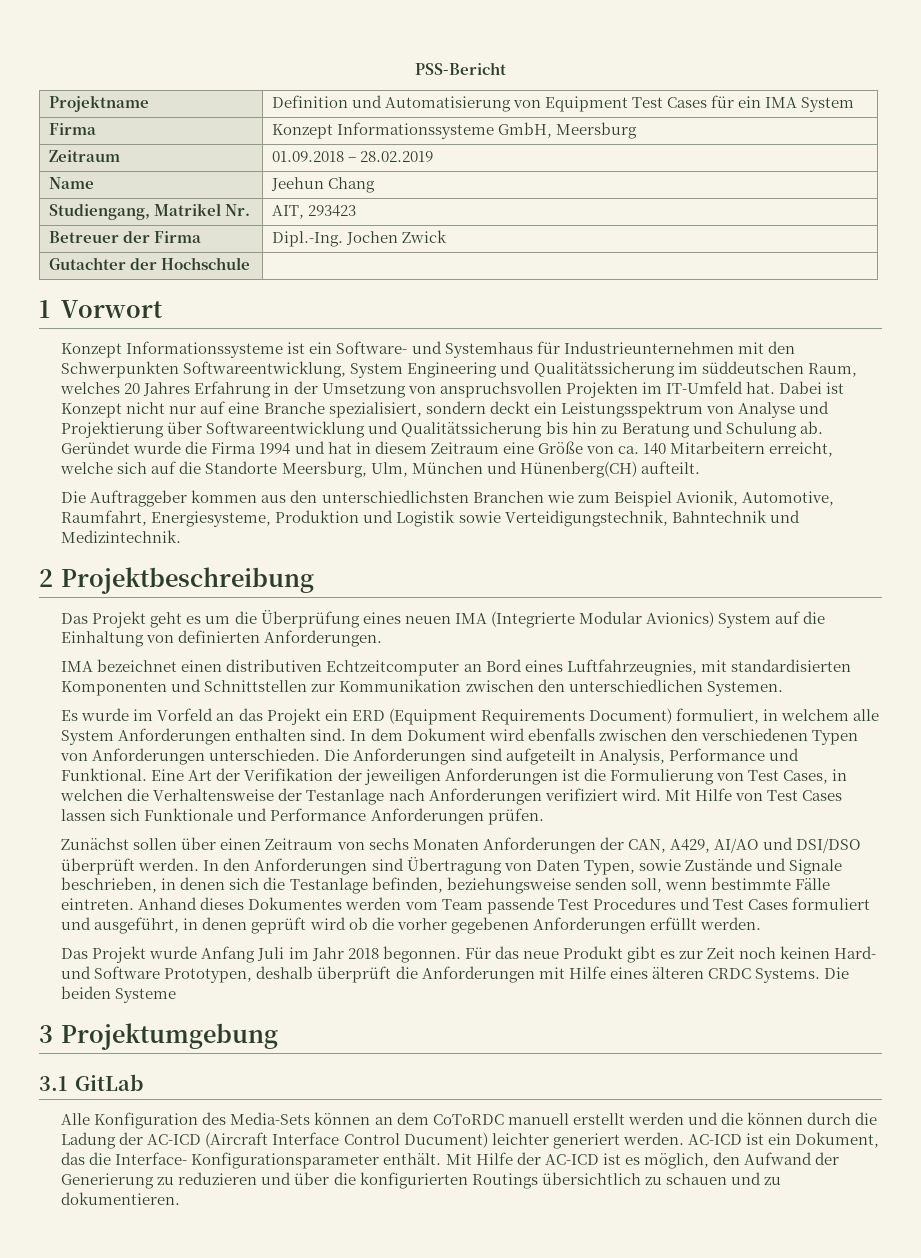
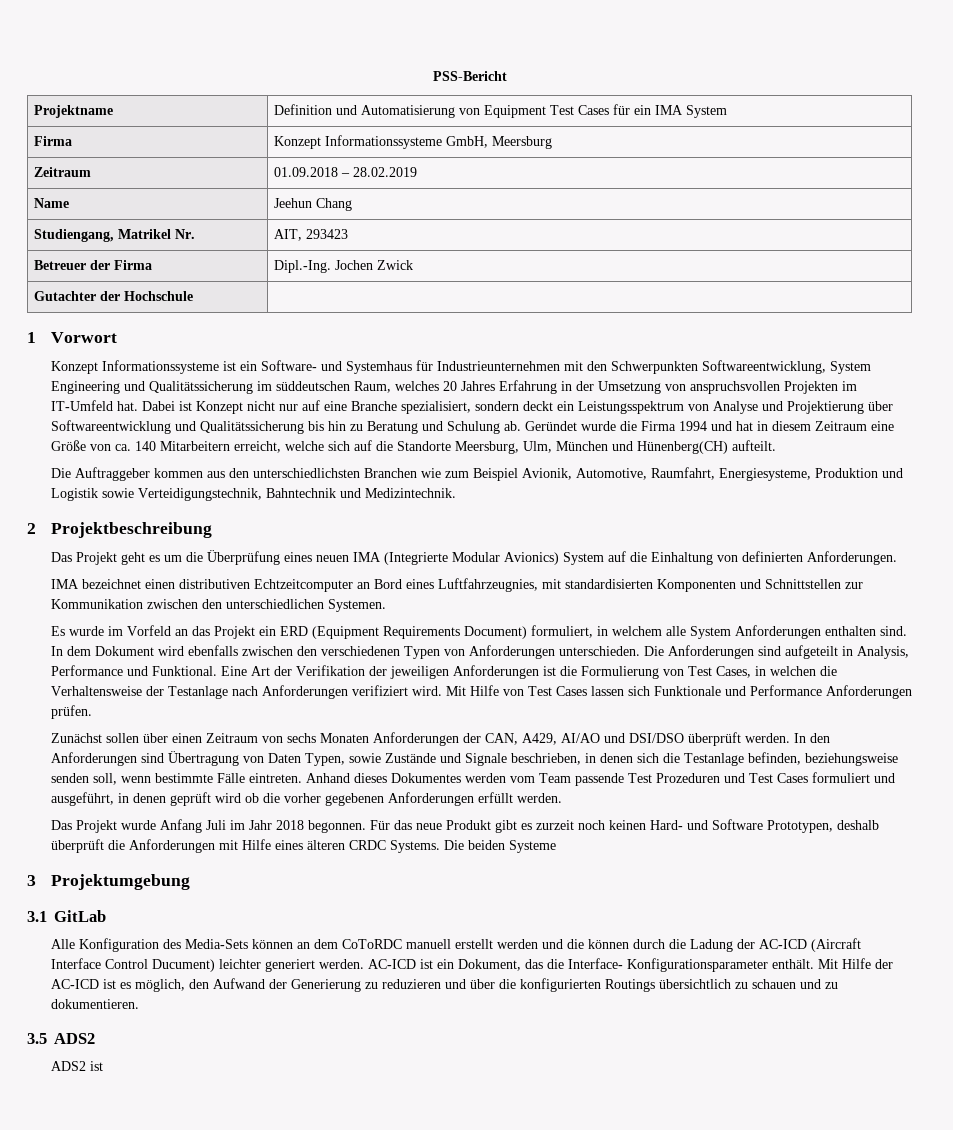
- Anhand dieses Dokumentes werden vom Team passende Test Procedures und Test Cases formuliert und ausgeführt, in denen geprüft wird ob die vorher gegebenen Anforderungen erfüllt werden.
+ Anhand dieses Dokumentes werden vom Team passende Test Prozeduren und Test Cases formuliert und ausgeführt, in denen geprüft wird ob die vorher gegebenen Anforderungen erfüllt werden.
- Für das neue Produkt gibt es zur Zeit noch keinen Hard- und Software Prototypen, deshalb überprüft die Anforderungen mit Hilfe eines älteren CRDC Systems.
+ Für das neue Produkt gibt es zurzeit noch keinen Hard- und Software Prototypen, deshalb überprüft die Anforderungen mit Hilfe eines älteren CRDC Systems.
+ 3.5 ADS2
+ ADS2 ist

